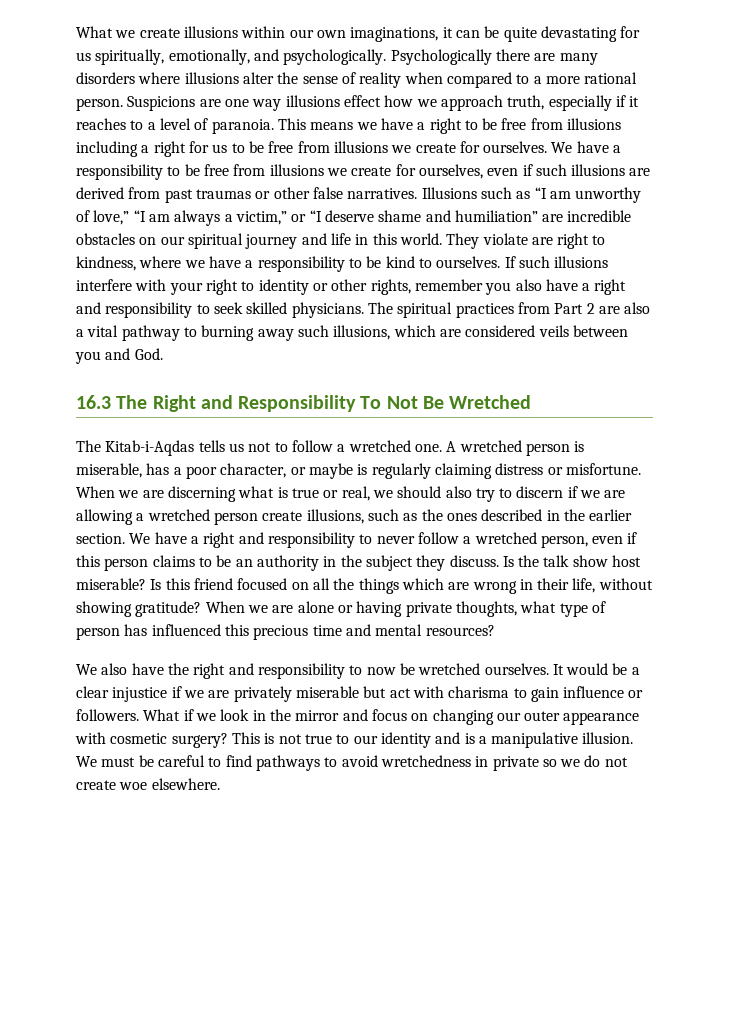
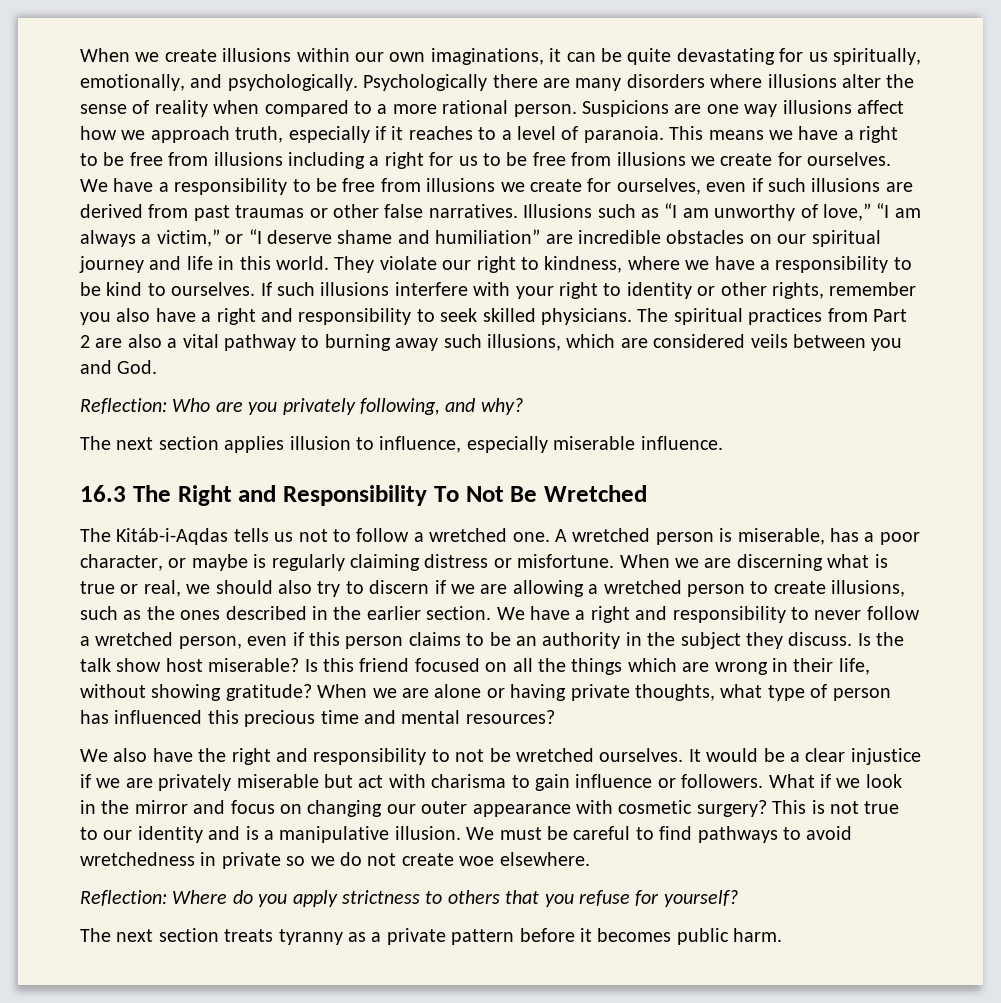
- What we create illusions within our own imaginations, it can be quite devastating for us spiritually, emotionally, and psychologically.
+ When we create illusions within our own imaginations, it can be quite devastating for us spiritually, emotionally, and psychologically.
- Suspicions are one way illusions effect how we approach truth, especially if it reaches to a level of paranoia.
+ Suspicions are one way illusions affect how we approach truth, especially if it reaches to a level of paranoia.
- They violate are right to kindness, where we have a responsibility to be kind to ourselves.
+ They violate our right to kindness, where we have a responsibility to be kind to ourselves.
+ Reflection: Who are you privately following, and why?
+ The next section applies illusion to influence, especially miserable influence.
- The Kitab-i-Aqdas tells us not to follow a wretched one.
+ The Kitáb-i-Aqdas tells us not to follow a wretched one.
- When we are discerning what is true or real, we should also try to discern if we are allowing a wretched person create illusions, such as the ones described in the earlier section.
+ When we are discerning what is true or real, we should also try to discern if we are allowing a wretched person to create illusions, such as the ones described in the earlier section.
- We also have the right and responsibility to now be wretched ourselves.
+ We also have the right and responsibility to not be wretched ourselves.
+ Reflection: Where do you apply strictness to others that you refuse for yourself?
+ The next section treats tyranny as a private pattern before it becomes public harm.

